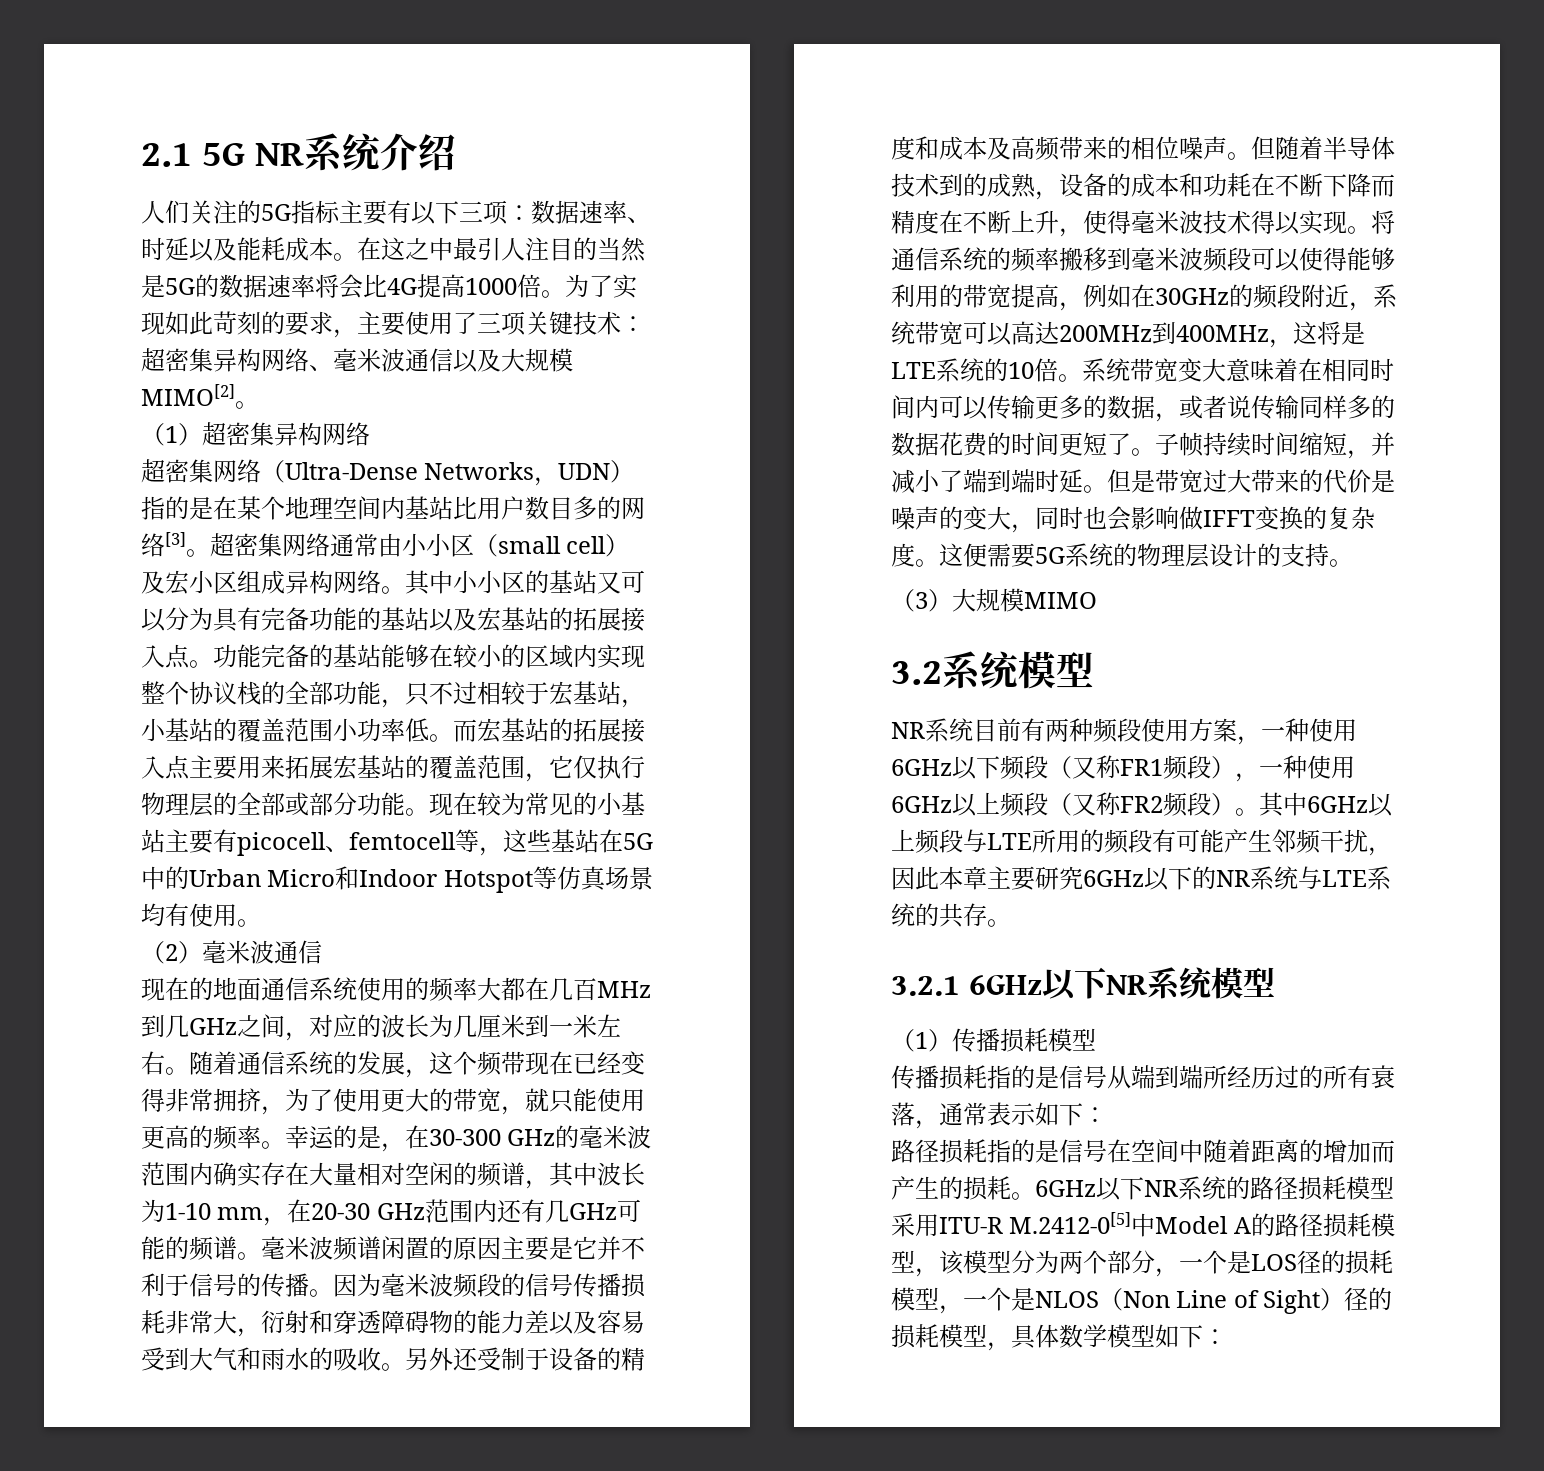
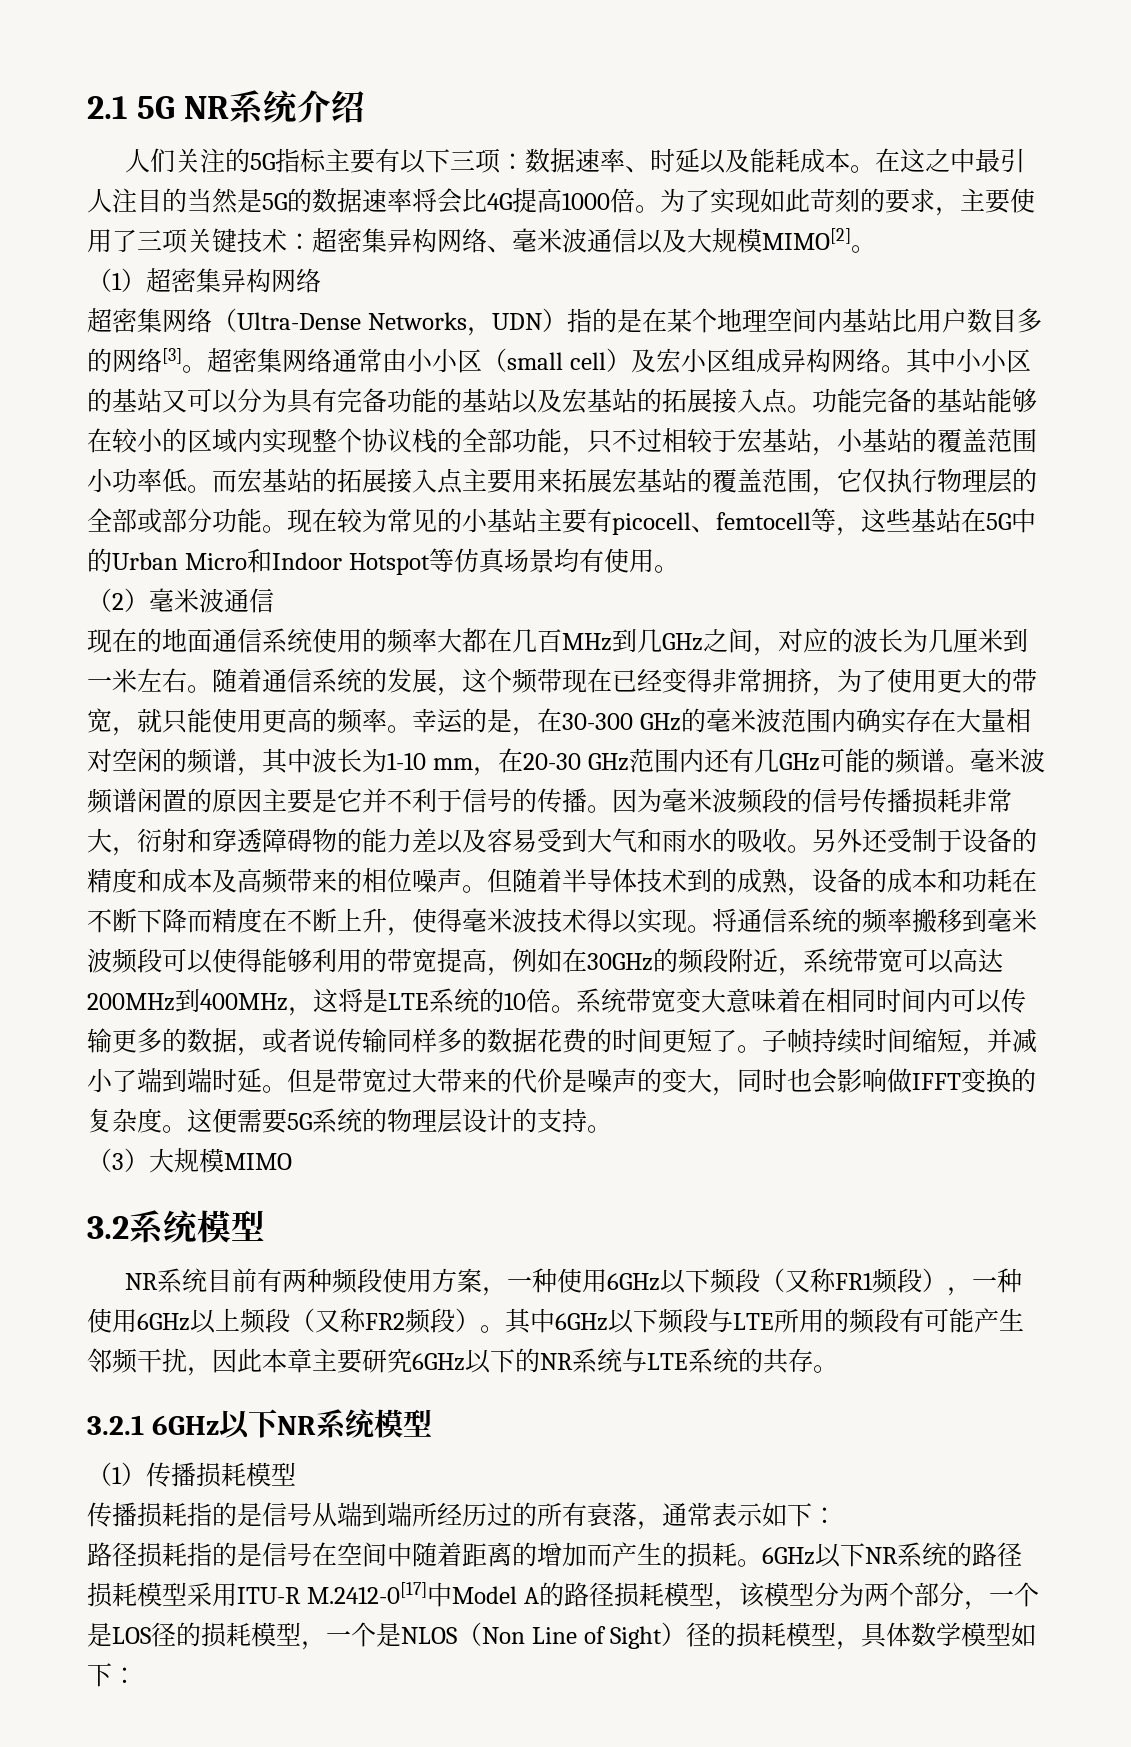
- 其中6GHz以上频段与LTE所用的频段有可能产生邻频干扰，因此本章主要研究6GHz以下的NR系统与LTE系统的共存。
+ 其中6GHz以下频段与LTE所用的频段有可能产生邻频干扰，因此本章主要研究6GHz以下的NR系统与LTE系统的共存。
- 6GHz以下NR系统的路径损耗模型采用ITU-R M.2412-0[5]中Model A的路径损耗模型，该模型分为两个部分，一个是LOS径的损耗模型，一个是NLOS（Non Line of Sight）径的损耗模型，具体数学模型如下：
+ 6GHz以下NR系统的路径损耗模型采用ITU-R M.2412-0[17]中Model A的路径损耗模型，该模型分为两个部分，一个是LOS径的损耗模型，一个是NLOS（Non Line of Sight）径的损耗模型，具体数学模型如下：

